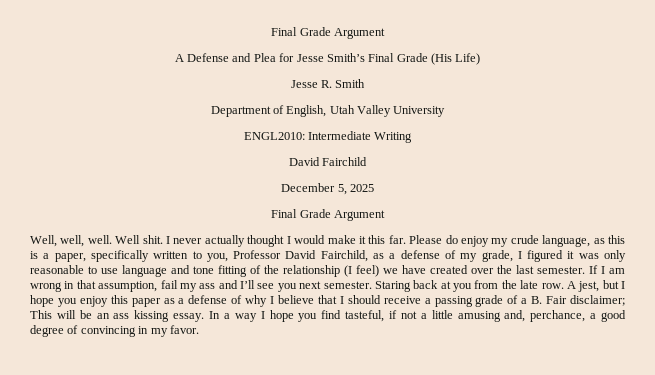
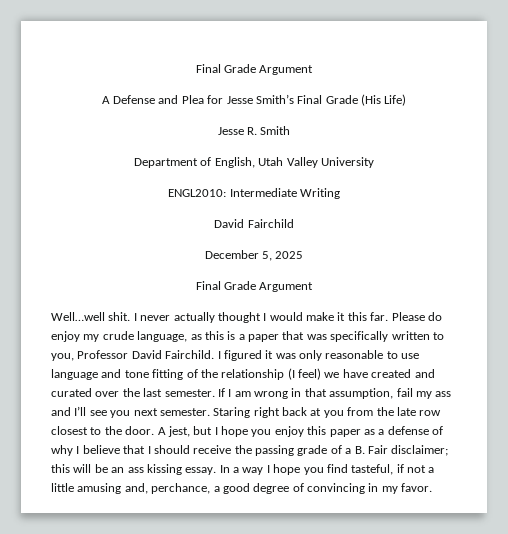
- Well, well, well. Well shit.
+ Well…well shit.
- Please do enjoy my crude language, as this is a paper, specifically written to you, Professor David Fairchild, as a defense of my grade, I figured it was only reasonable to use language and tone fitting of the relationship (I feel) we have created over the last semester.
+ Please do enjoy my crude language, as this is a paper that was specifically written to you, Professor David Fairchild. I figured it was only reasonable to use language and tone fitting of the relationship (I feel) we have created and curated over the last semester.
- Staring back at you from the late row.
+ Staring right back at you from the late row closest to the door.
- A jest, but I hope you enjoy this paper as a defense of why I believe that I should receive a passing grade of a B. Fair disclaimer; This will be an ass kissing essay.
+ A jest, but I hope you enjoy this paper as a defense of why I believe that I should receive the passing grade of a B. Fair disclaimer; this will be an ass kissing essay.

